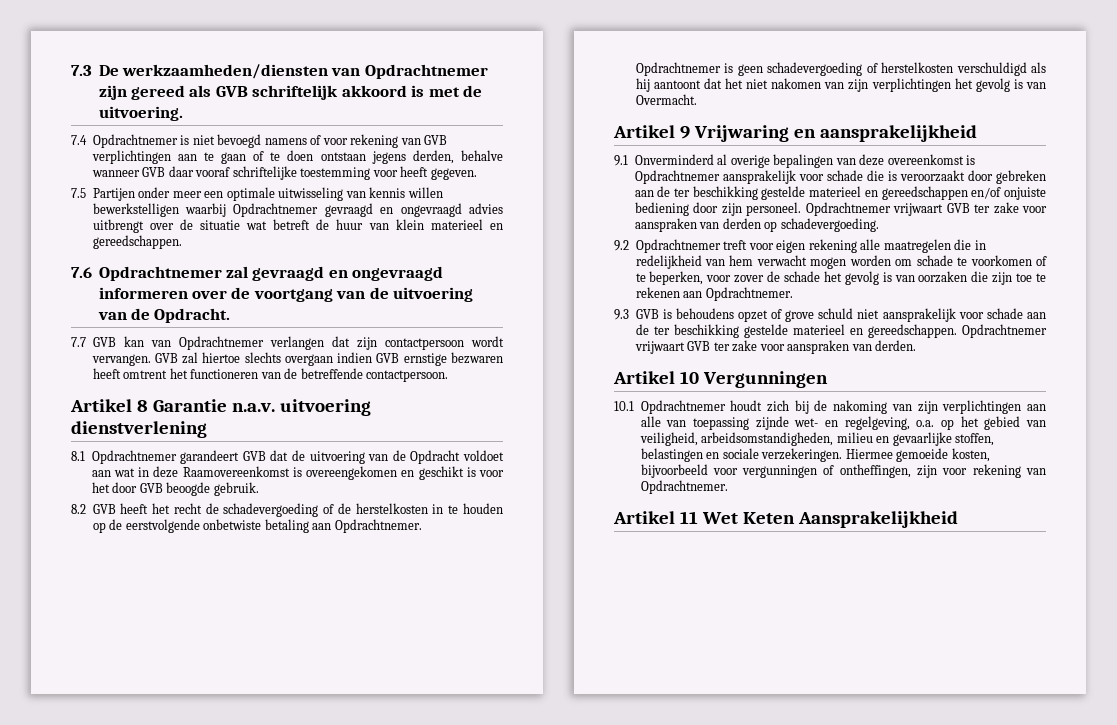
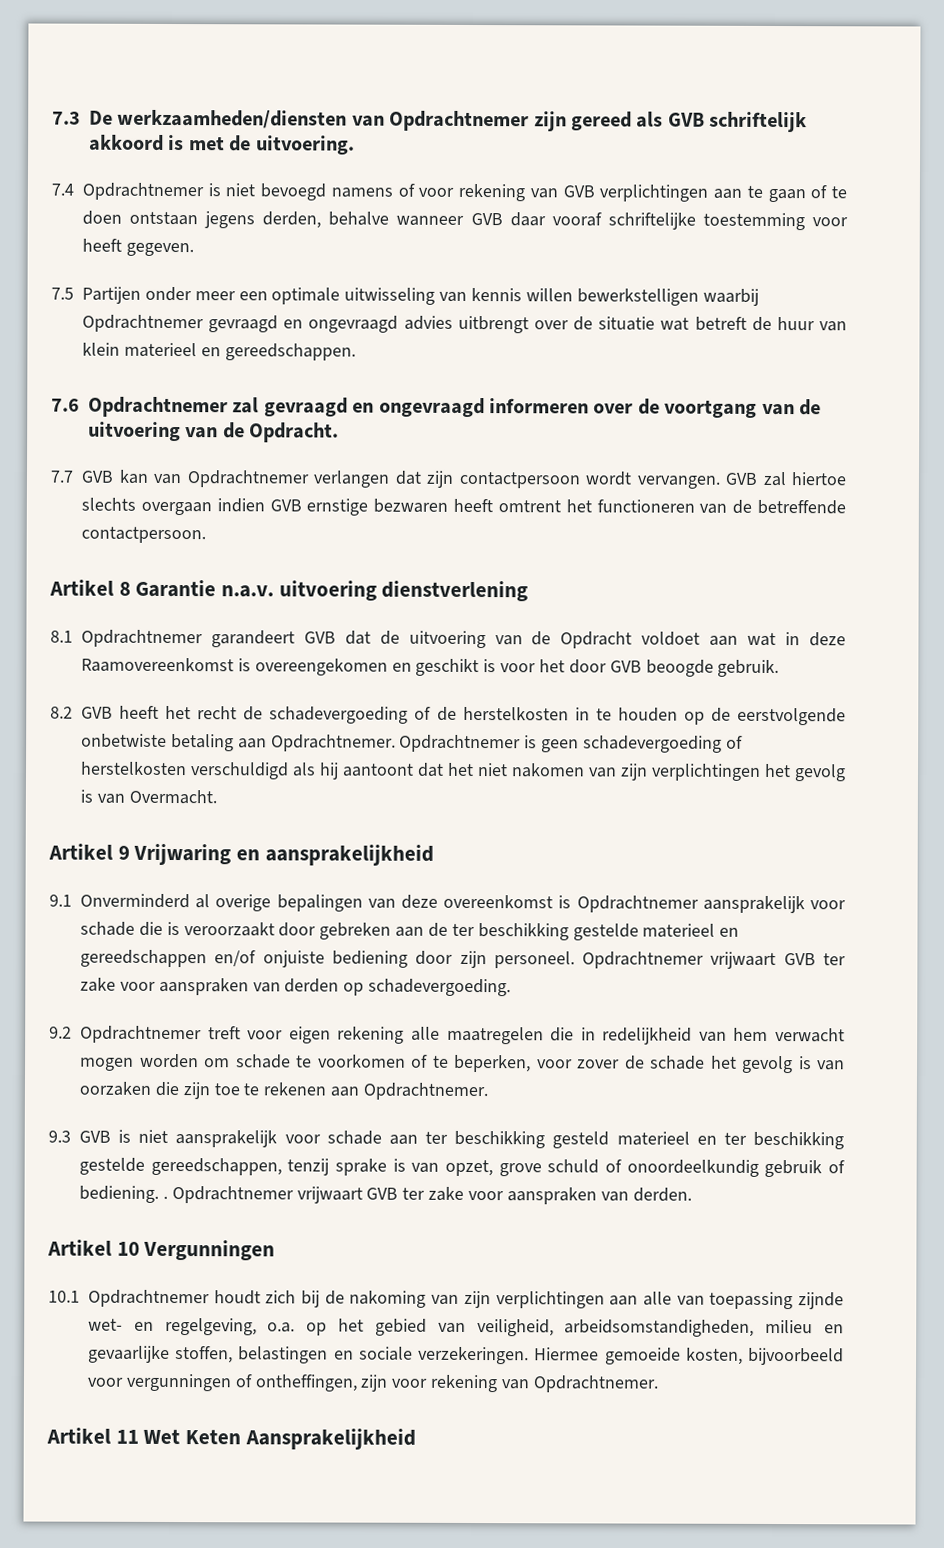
- 9.3 GVB is behoudens opzet of grove schuld niet aansprakelijk voor schade aan de ter beschikking gestelde materieel en gereedschappen.
+ 9.3 GVB is niet aansprakelijk voor schade aan ter beschikking gesteld materieel en ter beschikking gestelde gereedschappen, tenzij sprake is van opzet, grove schuld of onoordeelkundig gebruik of bediening. .

